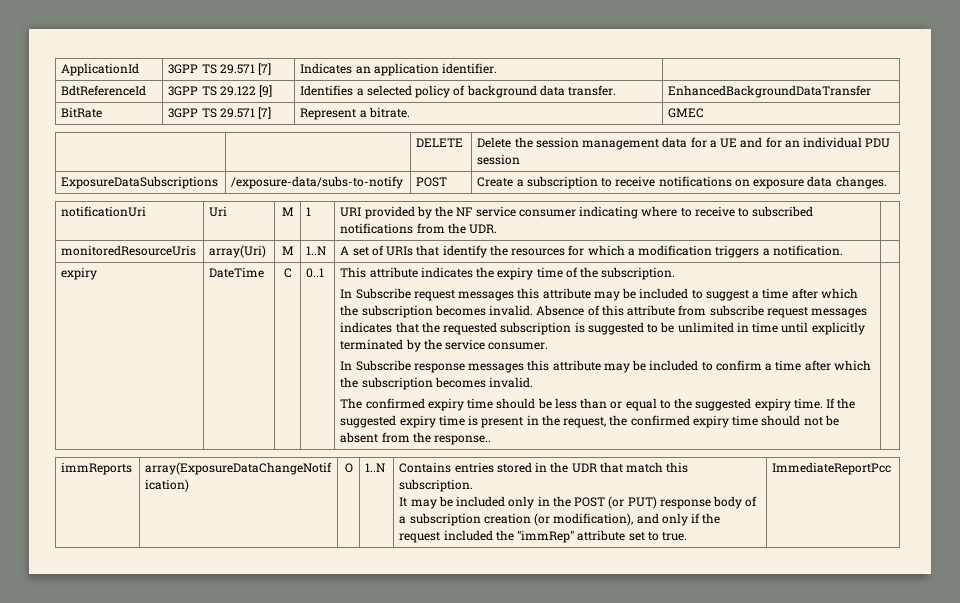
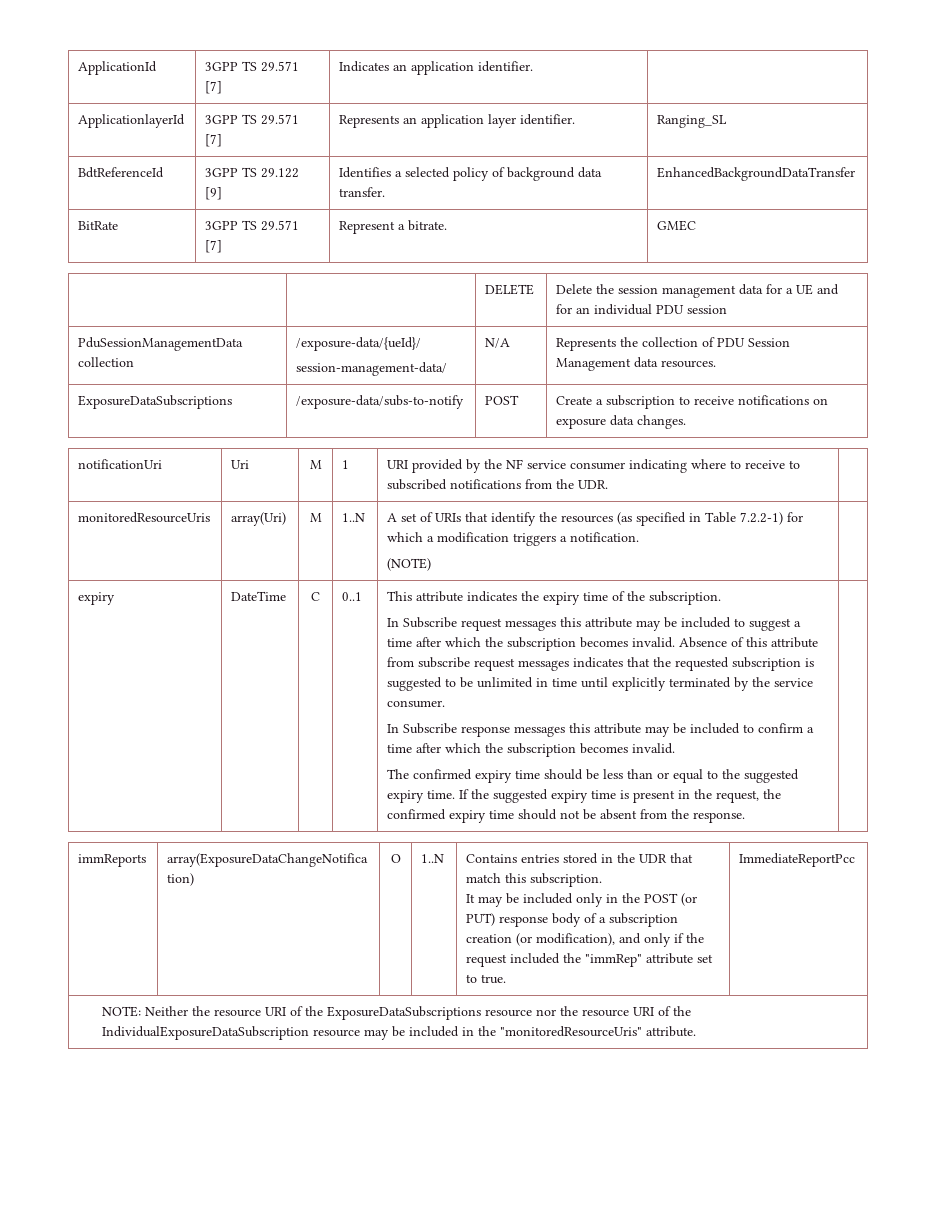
+ ApplicationlayerId | 3GPP TS 29.571 [7] | Represents an application layer identifier. | Ranging_SL
+ PduSessionManagementData collection | /exposure-data/{ueId}/
+ session-management-data/ | N/A | Represents the collection of PDU Session Management data resources.
- monitoredResourceUris | array(Uri) | M | 1..N | A set of URIs that identify the resources for which a modification triggers a notification. |
+ monitoredResourceUris | array(Uri) | M | 1..N | A set of URIs that identify the resources (as specified in Table 7.2.2-1) for which a modification triggers a notification.
+ (NOTE) |
- If the suggested expiry time is present in the request, the confirmed expiry time should not be absent from the response..
+ If the suggested expiry time is present in the request, the confirmed expiry time should not be absent from the response.
+ NOTE: Neither the resource URI of the ExposureDataSubscriptions resource nor the resource URI of the IndividualExposureDataSubscription resource may be included in the "monitoredResourceUris" attribute.

